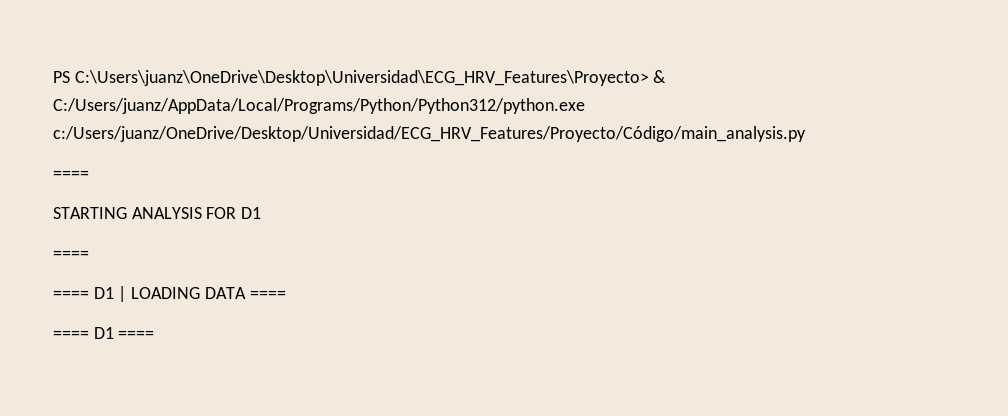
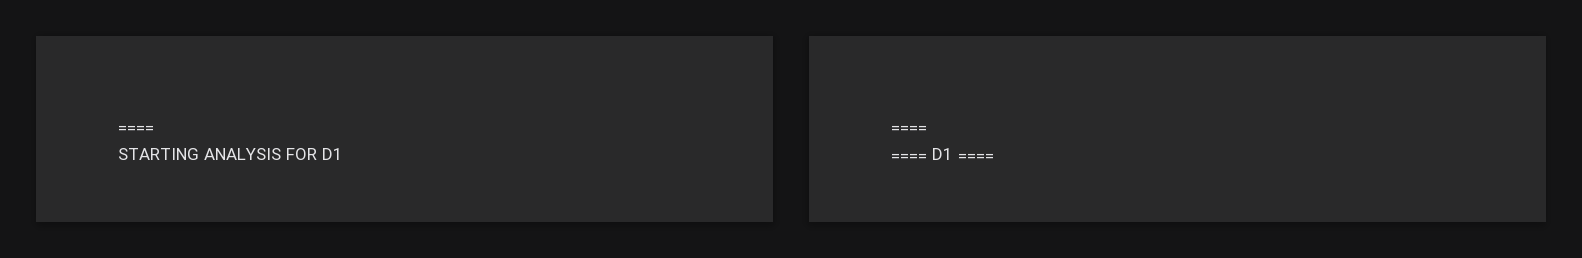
- PS C:\Users\juanz\OneDrive\Desktop\Universidad\ECG_HRV_Features\Proyecto> & C:/Users/juanz/AppData/Local/Programs/Python/Python312/python.exe c:/Users/juanz/OneDrive/Desktop/Universidad/ECG_HRV_Features/Proyecto/Código/main_analysis.py
- ==== D1 | LOADING DATA ====

